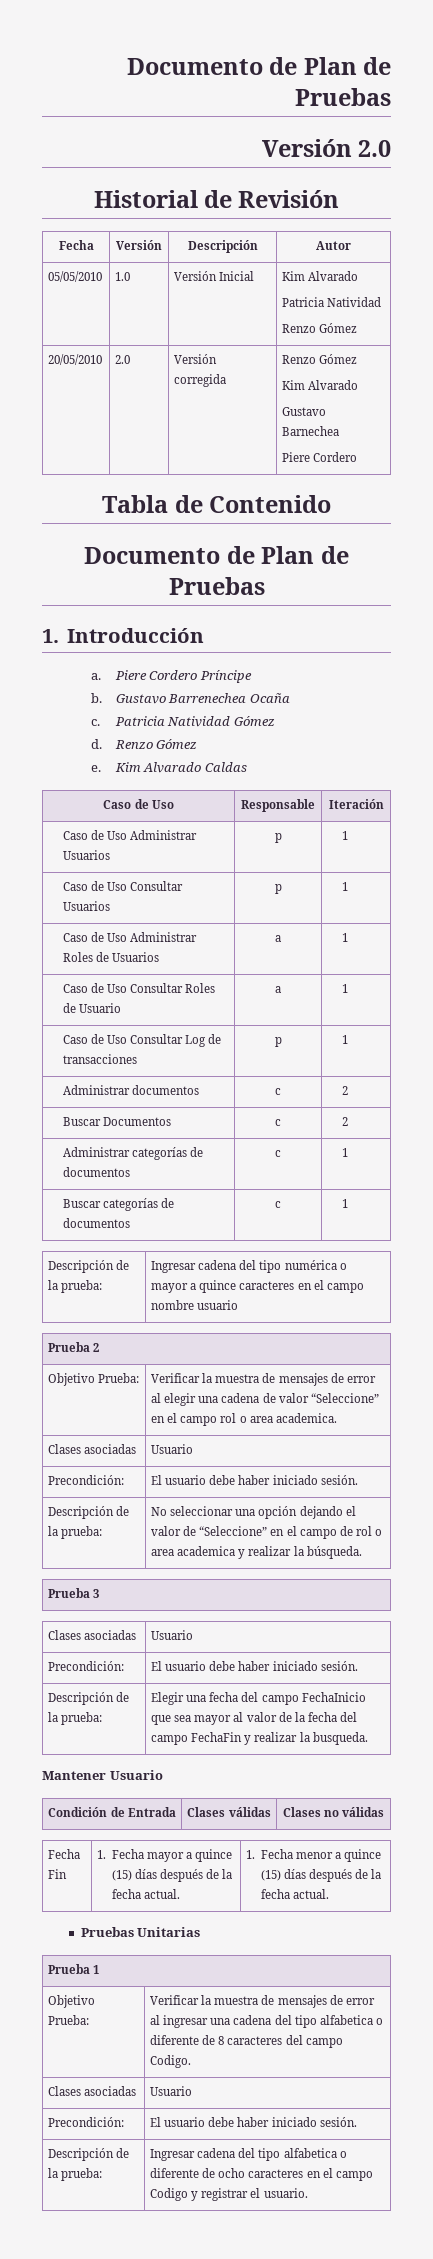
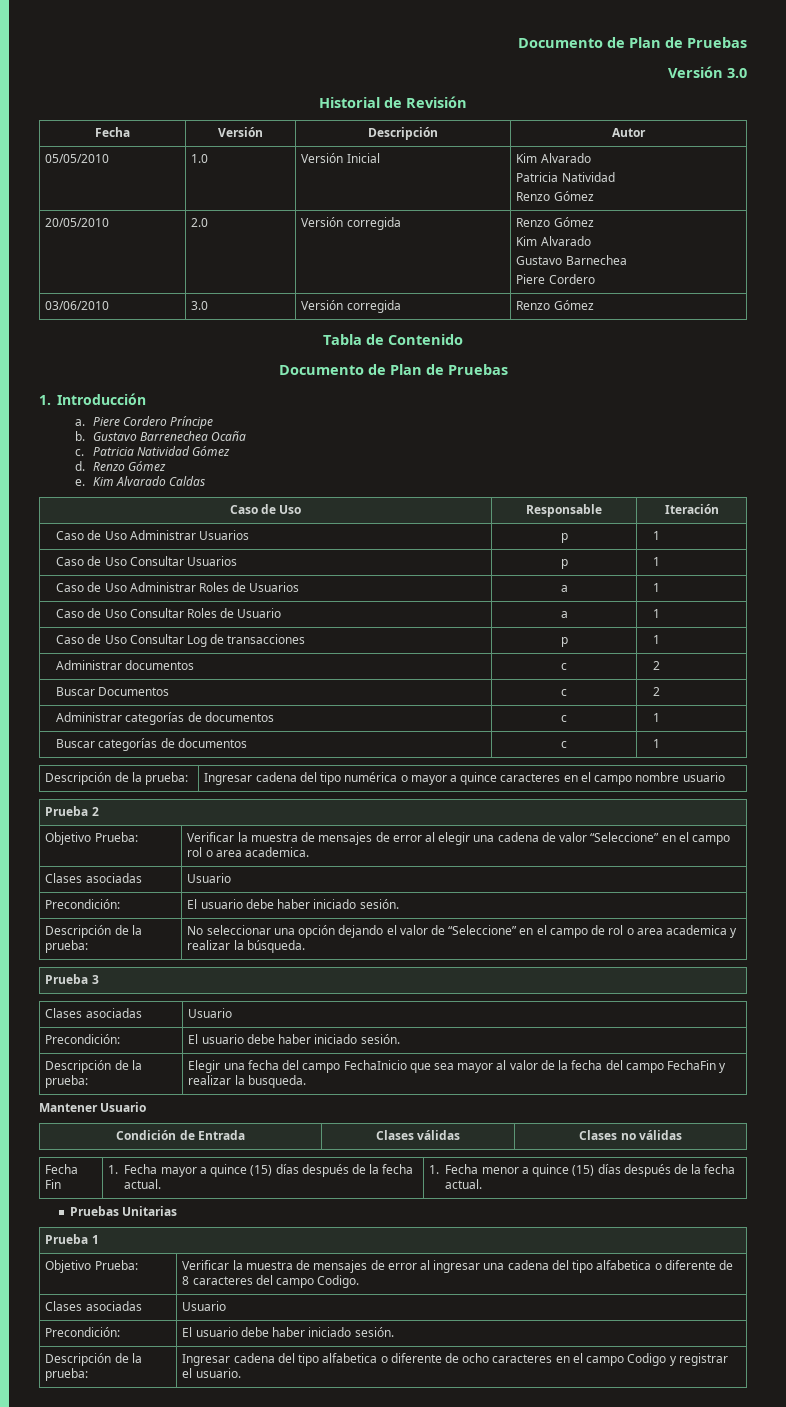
- Versión 2.0
+ Versión 3.0
+ 03/06/2010 | 3.0 | Versión corregida | Renzo Gómez

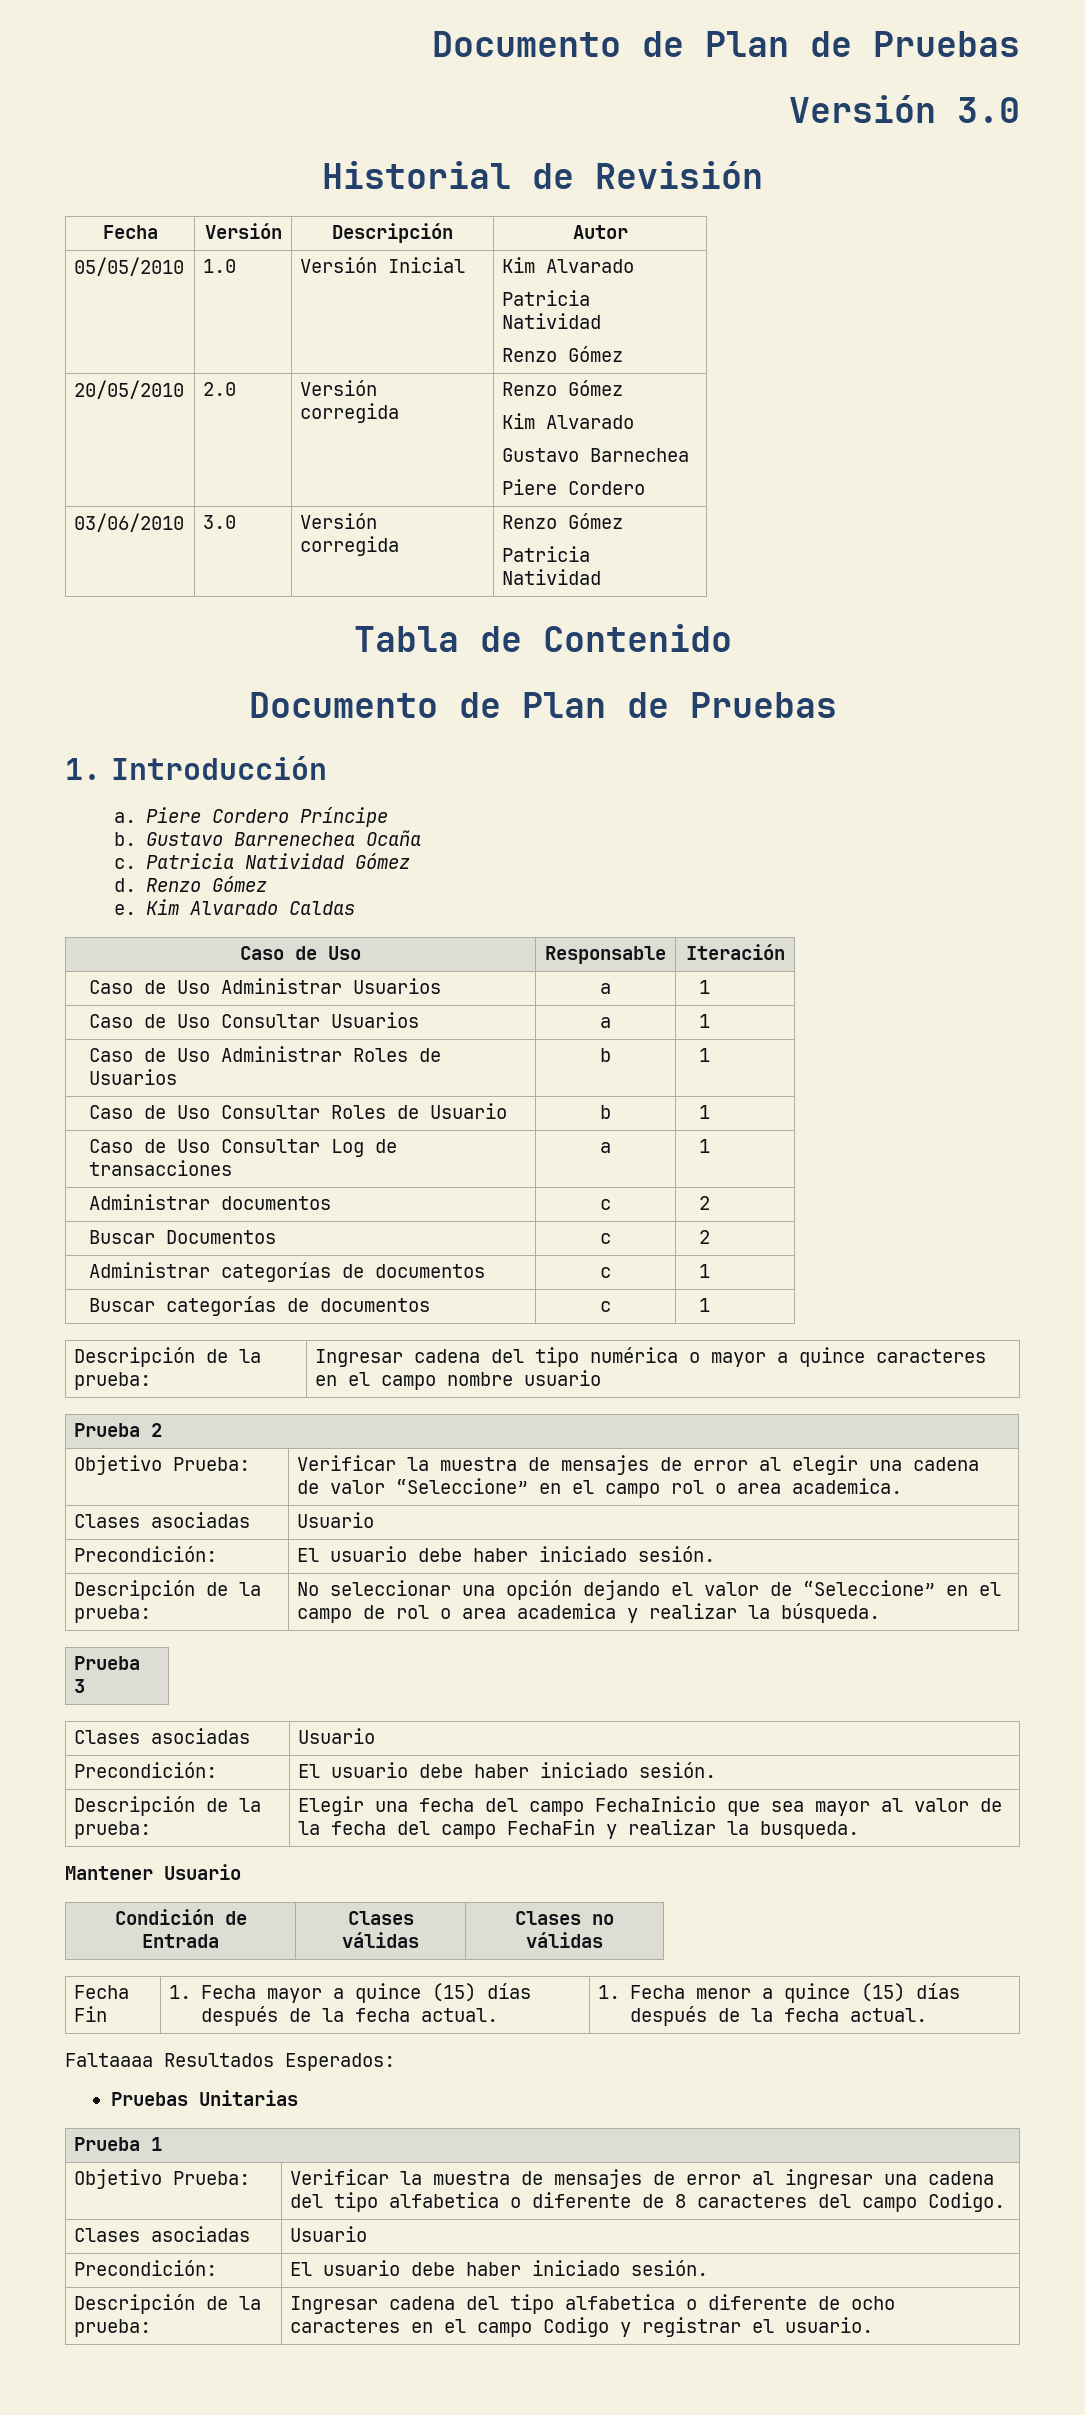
  03/06/2010 | 3.0 | Versión corregida | Renzo Gómez
+ Patricia Natividad
- Caso de Uso Administrar Usuarios | p | 1
+ Caso de Uso Administrar Usuarios | a | 1
- Caso de Uso Consultar Usuarios | p | 1
+ Caso de Uso Consultar Usuarios | a | 1
- Caso de Uso Administrar Roles de Usuarios | a | 1
+ Caso de Uso Administrar Roles de Usuarios | b | 1
- Caso de Uso Consultar Roles de Usuario | a | 1
+ Caso de Uso Consultar Roles de Usuario | b | 1
- Caso de Uso Consultar Log de transacciones | p | 1
+ Caso de Uso Consultar Log de transacciones | a | 1
+ Faltaaaa Resultados Esperados:

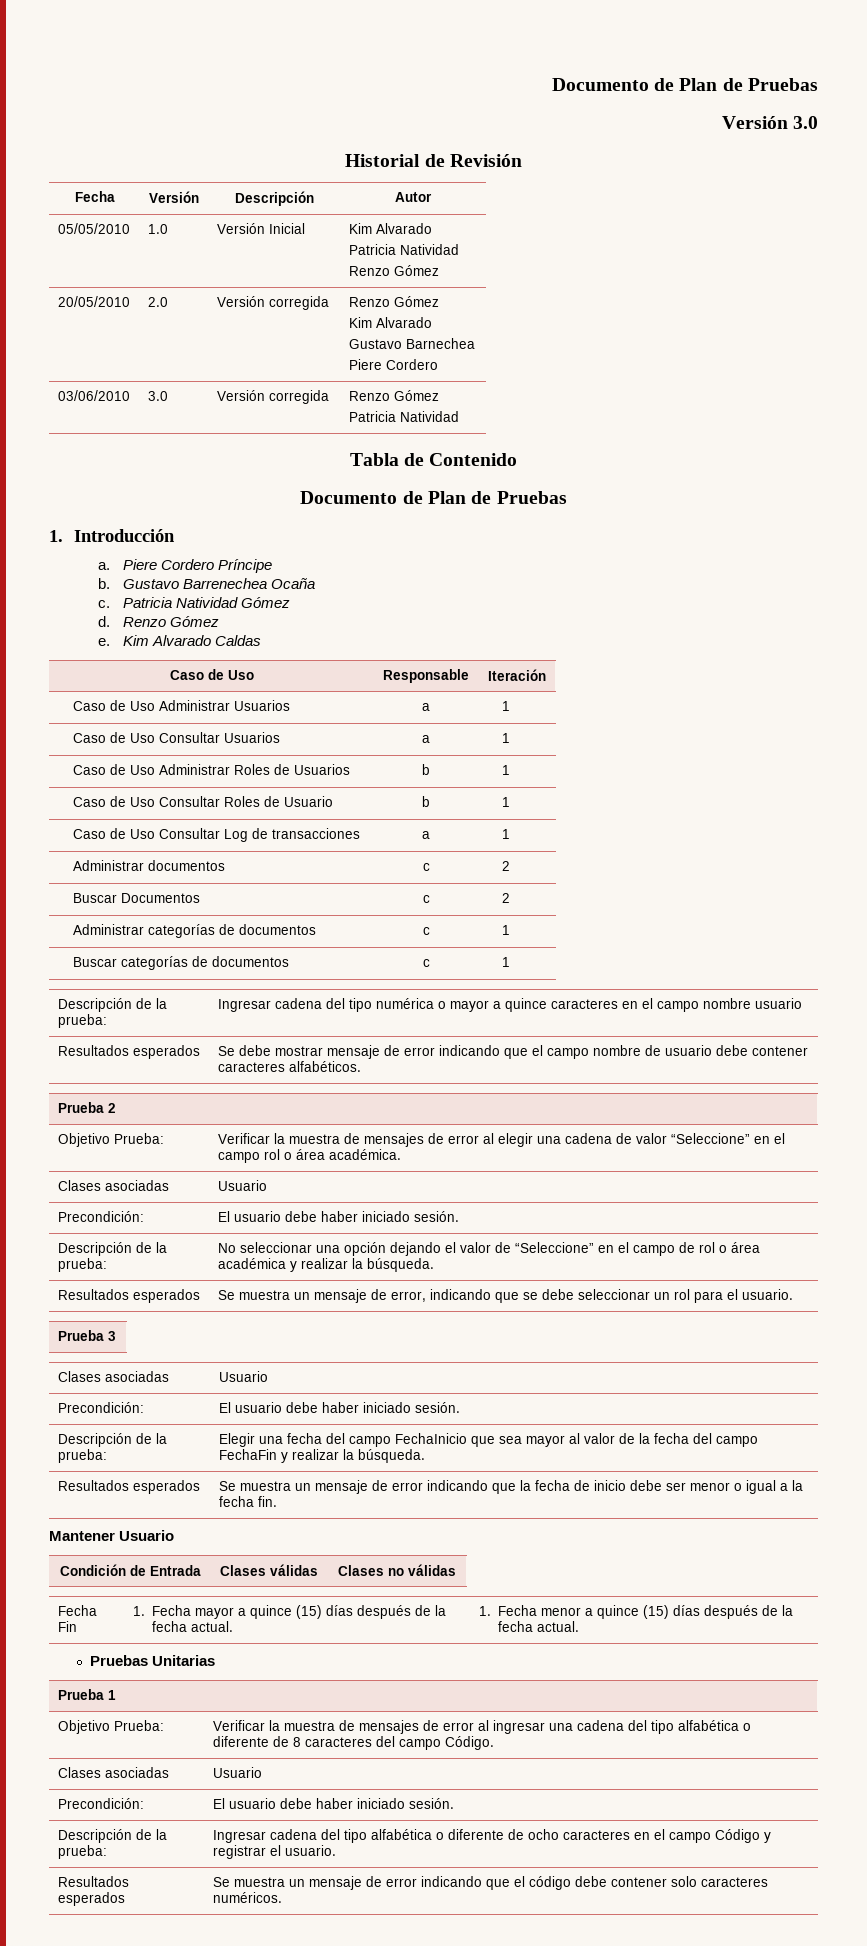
+ Resultados esperados | Se debe mostrar mensaje de error indicando que el campo nombre de usuario debe contener caracteres alfabéticos.
- Objetivo Prueba: | Verificar la muestra de mensajes de error al elegir una cadena de valor “Seleccione” en el campo rol o area academica.
+ Objetivo Prueba: | Verificar la muestra de mensajes de error al elegir una cadena de valor “Seleccione” en el campo rol o área académica.
- Descripción de la prueba: | No seleccionar una opción dejando el valor de “Seleccione” en el campo de rol o area academica y realizar la búsqueda.
+ Descripción de la prueba: | No seleccionar una opción dejando el valor de “Seleccione” en el campo de rol o área académica y realizar la búsqueda.
+ Resultados esperados | Se muestra un mensaje de error, indicando que se debe seleccionar un rol para el usuario.
- Descripción de la prueba: | Elegir una fecha del campo FechaInicio que sea mayor al valor de la fecha del campo FechaFin y realizar la busqueda.
+ Descripción de la prueba: | Elegir una fecha del campo FechaInicio que sea mayor al valor de la fecha del campo FechaFin y realizar la búsqueda.
+ Resultados esperados | Se muestra un mensaje de error indicando que la fecha de inicio debe ser menor o igual a la fecha fin.
- Faltaaaa Resultados Esperados:
- Objetivo Prueba: | Verificar la muestra de mensajes de error al ingresar una cadena del tipo alfabetica o diferente de 8 caracteres del campo Codigo.
+ Objetivo Prueba: | Verificar la muestra de mensajes de error al ingresar una cadena del tipo alfabética o diferente de 8 caracteres del campo Código.
- Descripción de la prueba: | Ingresar cadena del tipo alfabetica o diferente de ocho caracteres en el campo Codigo y registrar el usuario.
+ Descripción de la prueba: | Ingresar cadena del tipo alfabética o diferente de ocho caracteres en el campo Código y registrar el usuario.
+ Resultados esperados | Se muestra un mensaje de error indicando que el código debe contener solo caracteres numéricos.

